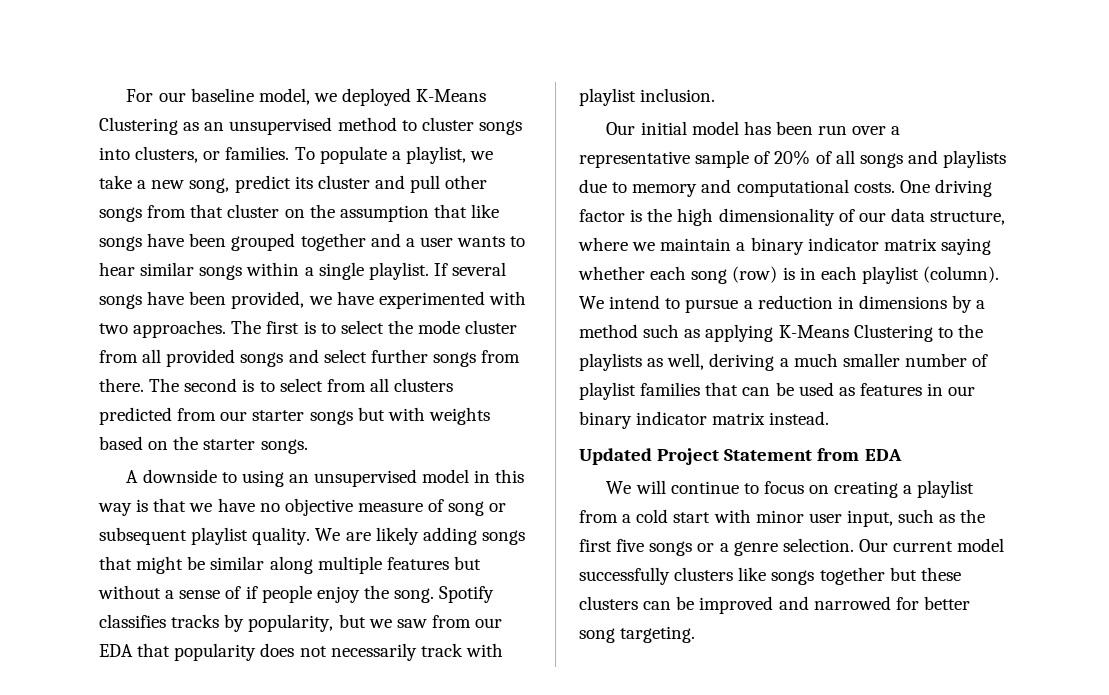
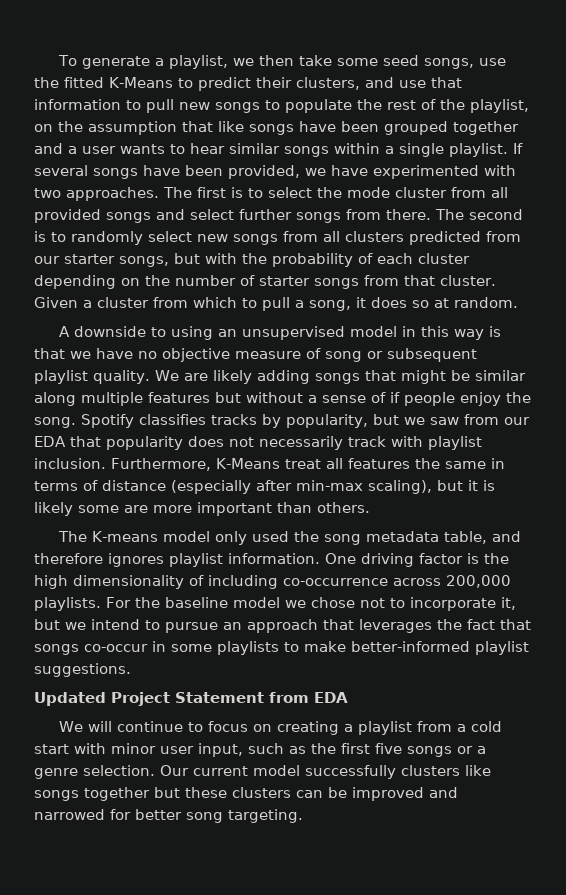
- For our baseline model, we deployed K-Means Clustering as an unsupervised method to cluster songs into clusters, or families. To populate a playlist, we take a new song, predict its cluster and pull other songs from that cluster on the assumption that like songs have been grouped together and a user wants to hear similar songs within a single playlist.
+ To generate a playlist, we then take some seed songs, use the fitted K-Means to predict their clusters, and use that information to pull new songs to populate the rest of the playlist, on the assumption that like songs have been grouped together and a user wants to hear similar songs within a single playlist.
- The second is to select from all clusters predicted from our starter songs but with weights based on the starter songs.
+ The second is to randomly select new songs from all clusters predicted from our starter songs, but with the probability of each cluster depending on the number of starter songs from that cluster. Given a cluster from which to pull a song, it does so at random.
- Spotify classifies tracks by popularity, but we saw from our EDA that popularity does not necessarily track with playlist inclusion.
- Our initial model has been run over a representative sample of 20% of all songs and playlists due to memory and computational costs.
+ Spotify classifies tracks by popularity, but we saw from our EDA that popularity does not necessarily track with playlist inclusion. Furthermore, K-Means treat all features the same in terms of distance (especially after min-max scaling), but it is likely some are more important than others.
+ The K-means model only used the song metadata table, and therefore ignores playlist information.
- One driving factor is the high dimensionality of our data structure, where we maintain a binary indicator matrix saying whether each song (row) is in each playlist (column). We intend to pursue a reduction in dimensions by a method such as applying K-Means Clustering to the playlists as well, deriving a much smaller number of playlist families that can be used as features in our binary indicator matrix instead.
+ One driving factor is the high dimensionality of including co-occurrence across 200,000 playlists. For the baseline model we chose not to incorporate it, but we intend to pursue an approach that leverages the fact that songs co-occur in some playlists to make better-informed playlist suggestions.

